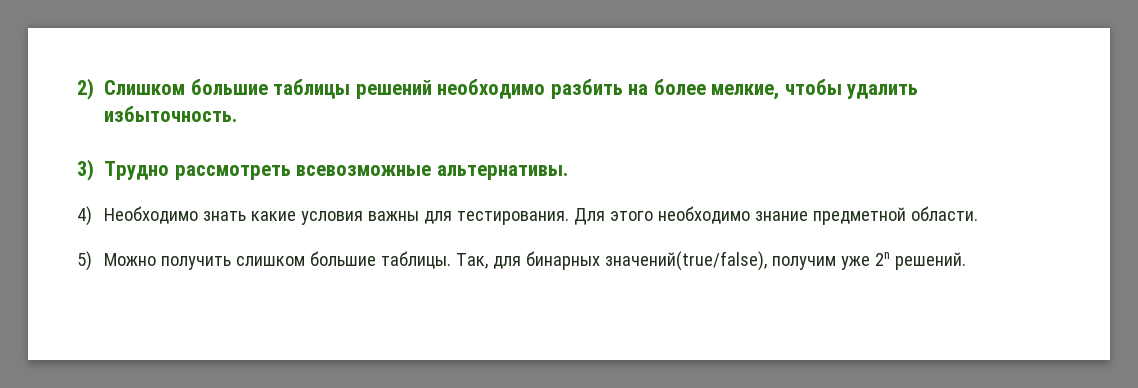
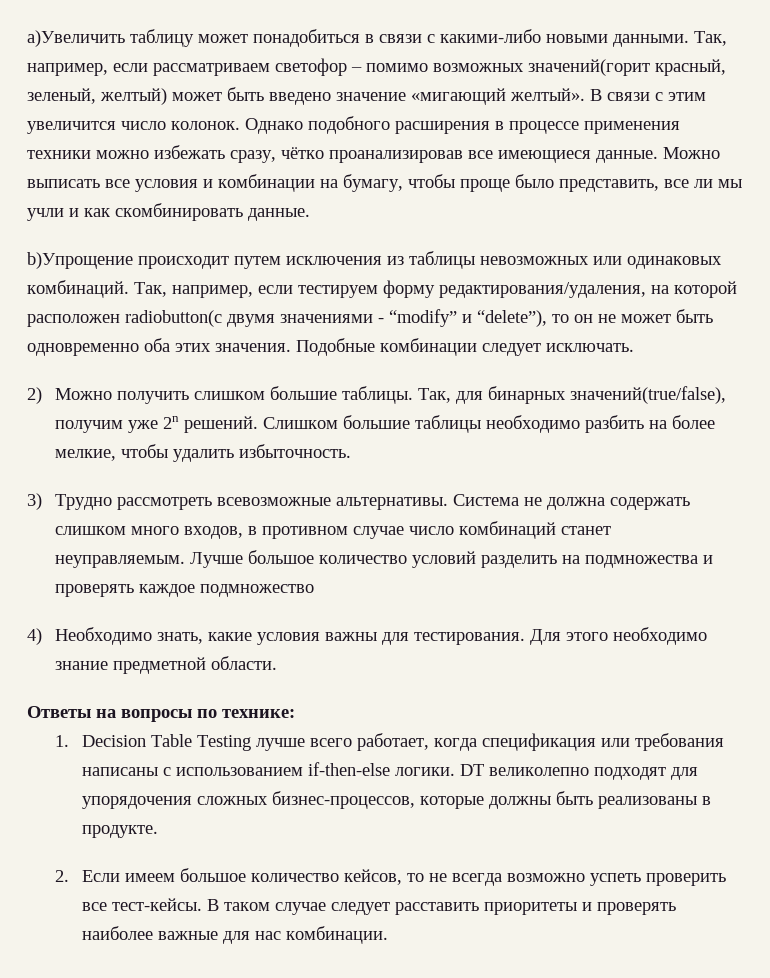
- 2) Слишком большие таблицы решений необходимо разбить на более мелкие, чтобы удалить избыточность.
- 3) Трудно рассмотреть всевозможные альтернативы.
- 4) Необходимо знать какие условия важны для тестирования. Для этого необходимо знание предметной области.
- 5) Можно получить слишком большие таблицы.
+ a)Увеличить таблицу может понадобиться в связи с какими-либо новыми данными. Так, например, если рассматриваем светофор – помимо возможных значений(горит красный, зеленый, желтый) может быть введено значение «мигающий желтый». В связи с этим увеличится число колонок. Однако подобного расширения в процессе применения техники можно избежать сразу, чётко проанализировав все имеющиеся данные. Можно выписать все условия и комбинации на бумагу, чтобы проще было представить, все ли мы учли и как скомбинировать данные.
+ b)Упрощение происходит путем исключения из таблицы невозможных или одинаковых комбинаций. Так, например, если тестируем форму редактирования/удаления, на которой расположен radiobutton(с двумя значениями - “modify” и “delete”), то он не может быть одновременно оба этих значения. Подобные комбинации следует исключать.
+ 2) Можно получить слишком большие таблицы.
+ Слишком большие таблицы необходимо разбить на более мелкие, чтобы удалить избыточность.
+ 3) Трудно рассмотреть всевозможные альтернативы. Система не должна содержать слишком много входов, в противном случае число комбинаций станет неуправляемым. Лучше большое количество условий разделить на подмножества и проверять каждое подмножество
+ 4) Необходимо знать, какие условия важны для тестирования. Для этого необходимо знание предметной области.
+ Ответы на вопросы по технике:
+ 1. Decision Table Testing лучше всего работает, когда спецификация или требования написаны с использованием if-then-else логики. DT великолепно подходят для упорядочения сложных бизнес-процессов, которые должны быть реализованы в продукте.
+ 2. Если имеем большое количество кейсов, то не всегда возможно успеть проверить все тест-кейсы. В таком случае следует расставить приоритеты и проверять наиболее важные для нас комбинации.

